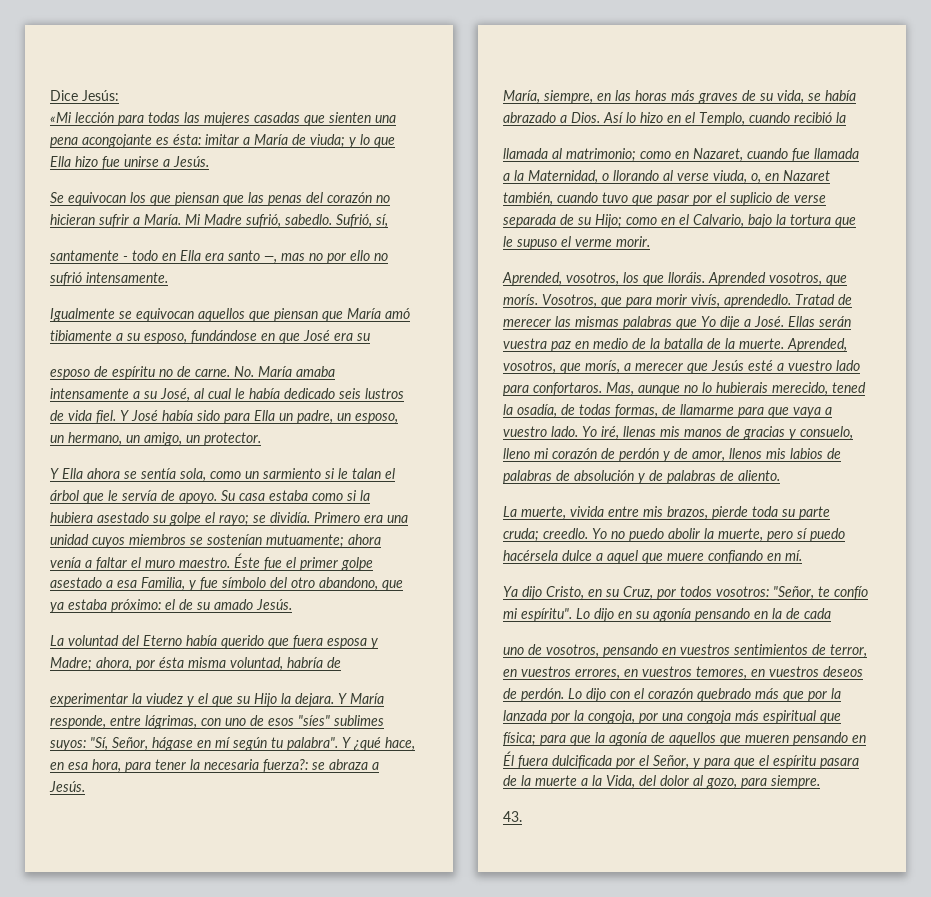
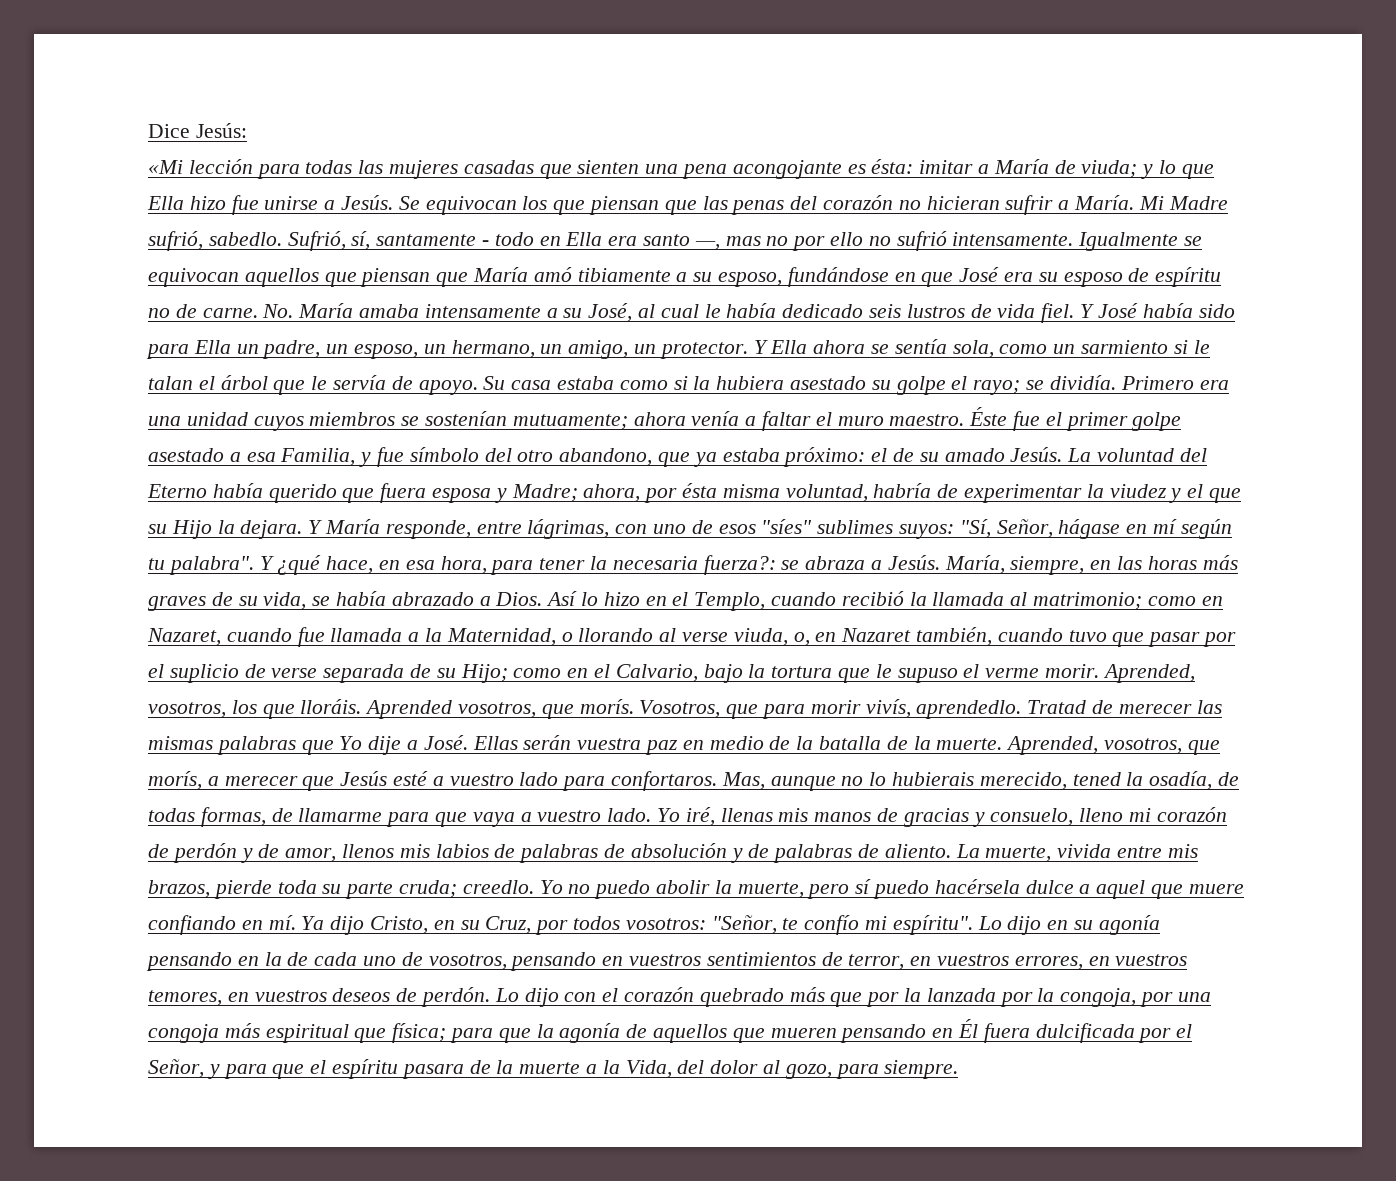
- «Mi lección para todas las mujeres casadas que sienten una pena acongojante es ésta: imitar a María de viuda; y lo que Ella hizo fue unirse a Jesús.
- Se equivocan los que piensan que las penas del corazón no hicieran sufrir a María.
+ «Mi lección para todas las mujeres casadas que sienten una pena acongojante es ésta: imitar a María de viuda; y lo que Ella hizo fue unirse a Jesús. Se equivocan los que piensan que las penas del corazón no hicieran sufrir a María.
- Sufrió, sí,
- santamente - todo en Ella era santo —, mas no por ello no sufrió intensamente.
- Igualmente se equivocan aquellos que piensan que María amó tibiamente a su esposo, fundándose en que José era su
- esposo de espíritu no de carne.
+ Sufrió, sí, santamente - todo en Ella era santo —, mas no por ello no sufrió intensamente. Igualmente se equivocan aquellos que piensan que María amó tibiamente a su esposo, fundándose en que José era su esposo de espíritu no de carne.
- Y José había sido para Ella un padre, un esposo, un hermano, un amigo, un protector.
- Y Ella ahora se sentía sola, como un sarmiento si le talan el árbol que le servía de apoyo.
+ Y José había sido para Ella un padre, un esposo, un hermano, un amigo, un protector. Y Ella ahora se sentía sola, como un sarmiento si le talan el árbol que le servía de apoyo.
- Éste fue el primer golpe asestado a esa Familia, y fue símbolo del otro abandono, que ya estaba próximo: el de su amado Jesús.
- La voluntad del Eterno había querido que fuera esposa y Madre; ahora, por ésta misma voluntad, habría de
- experimentar la viudez y el que su Hijo la dejara.
+ Éste fue el primer golpe asestado a esa Familia, y fue símbolo del otro abandono, que ya estaba próximo: el de su amado Jesús. La voluntad del Eterno había querido que fuera esposa y Madre; ahora, por ésta misma voluntad, habría de experimentar la viudez y el que su Hijo la dejara.
- Y ¿qué hace, en esa hora, para tener la necesaria fuerza?: se abraza a Jesús.
- María, siempre, en las horas más graves de su vida, se había abrazado a Dios.
+ Y ¿qué hace, en esa hora, para tener la necesaria fuerza?: se abraza a Jesús. María, siempre, en las horas más graves de su vida, se había abrazado a Dios.
- Así lo hizo en el Templo, cuando recibió la
- llamada al matrimonio;
+ Así lo hizo en el Templo, cuando recibió la llamada al matrimonio;
- como en el Calvario, bajo la tortura que le supuso el verme morir.
- Aprended, vosotros, los que lloráis.
+ como en el Calvario, bajo la tortura que le supuso el verme morir. Aprended, vosotros, los que lloráis.
- Yo iré, llenas mis manos de gracias y consuelo, lleno mi corazón de perdón y de amor, llenos mis labios de palabras de absolución y de palabras de aliento.
- La muerte, vivida entre mis brazos, pierde toda su parte cruda; creedlo.
+ Yo iré, llenas mis manos de gracias y consuelo, lleno mi corazón de perdón y de amor, llenos mis labios de palabras de absolución y de palabras de aliento. La muerte, vivida entre mis brazos, pierde toda su parte cruda; creedlo.
- Yo no puedo abolir la muerte, pero sí puedo hacérsela dulce a aquel que muere confiando en mí.
- Ya dijo Cristo, en su Cruz, por todos vosotros: "Señor, te confío mi espíritu".
+ Yo no puedo abolir la muerte, pero sí puedo hacérsela dulce a aquel que muere confiando en mí. Ya dijo Cristo, en su Cruz, por todos vosotros: "Señor, te confío mi espíritu".
- Lo dijo en su agonía pensando en la de cada
- uno de vosotros, pensando en vuestros sentimientos de terror, en vuestros errores, en vuestros temores, en vuestros deseos de perdón.
+ Lo dijo en su agonía pensando en la de cada uno de vosotros, pensando en vuestros sentimientos de terror, en vuestros errores, en vuestros temores, en vuestros deseos de perdón.
- 43.

